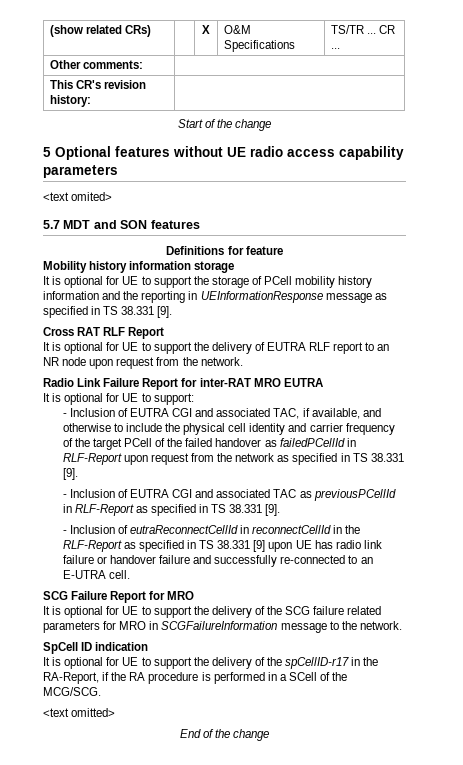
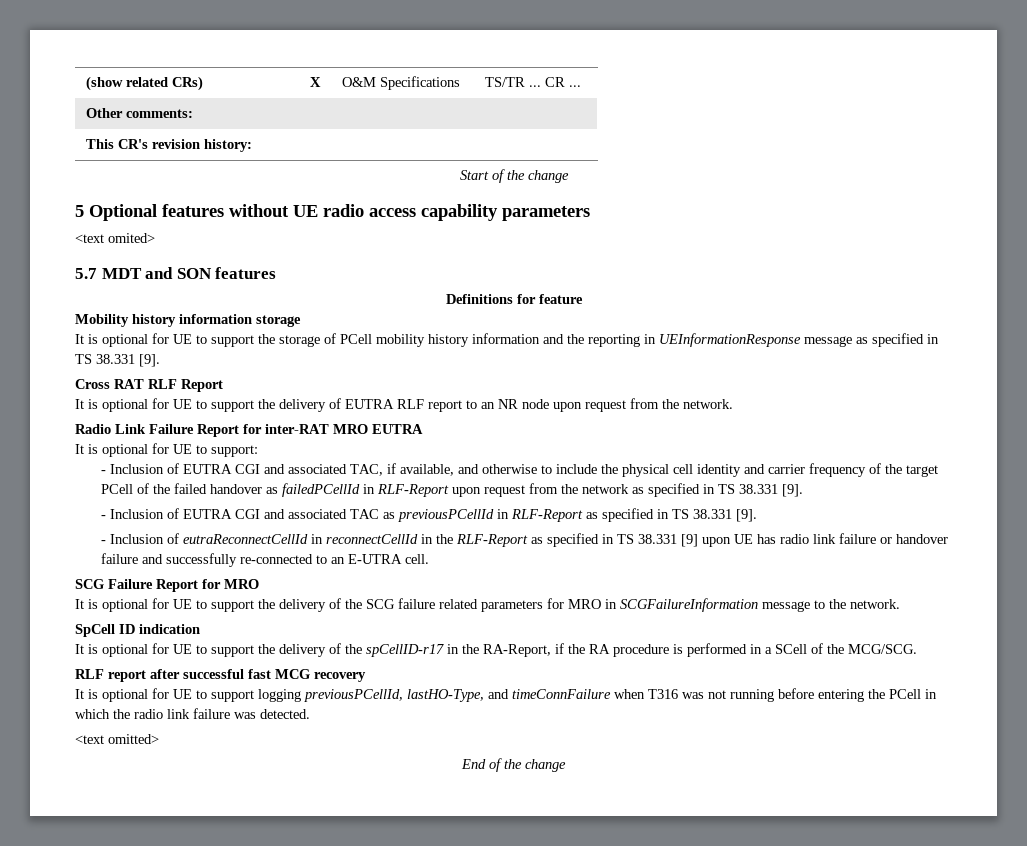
+ RLF report after successful fast MCG recovery
+ It is optional for UE to support logging previousPCellId, lastHO-Type, and timeConnFailure when T316 was not running before entering the PCell in which the radio link failure was detected.

